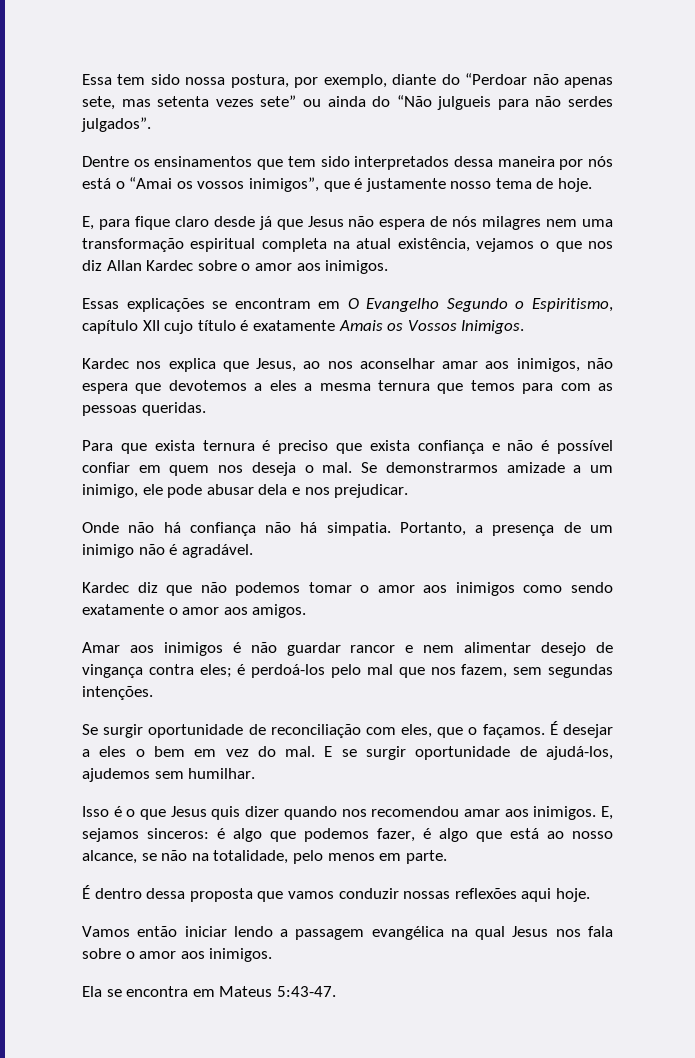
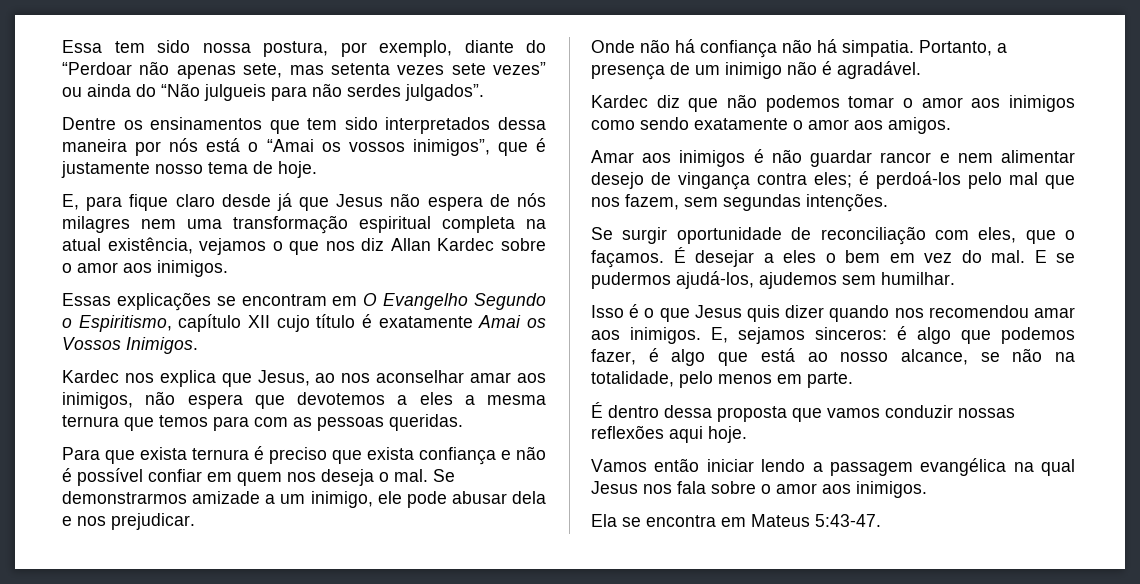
- Essa tem sido nossa postura, por exemplo, diante do “Perdoar não apenas sete, mas setenta vezes sete” ou ainda do “Não julgueis para não serdes julgados”.
+ Essa tem sido nossa postura, por exemplo, diante do “Perdoar não apenas sete, mas setenta vezes sete vezes” ou ainda do “Não julgueis para não serdes julgados”.
- Essas explicações se encontram em O Evangelho Segundo o Espiritismo, capítulo XII cujo título é exatamente Amais os Vossos Inimigos.
+ Essas explicações se encontram em O Evangelho Segundo o Espiritismo, capítulo XII cujo título é exatamente Amai os Vossos Inimigos.
- E se surgir oportunidade de ajudá-los, ajudemos sem humilhar.
+ E se pudermos ajudá-los, ajudemos sem humilhar.

